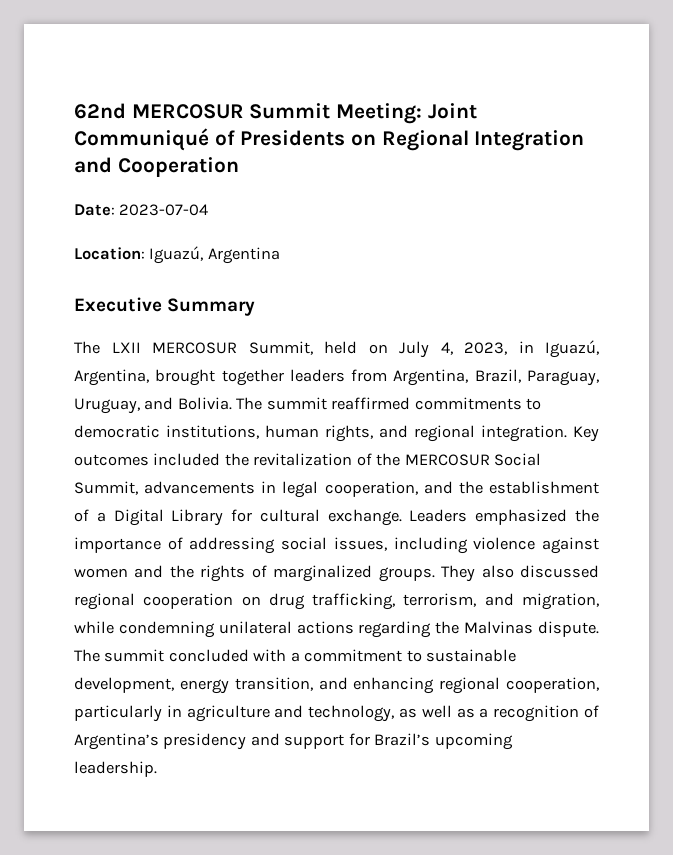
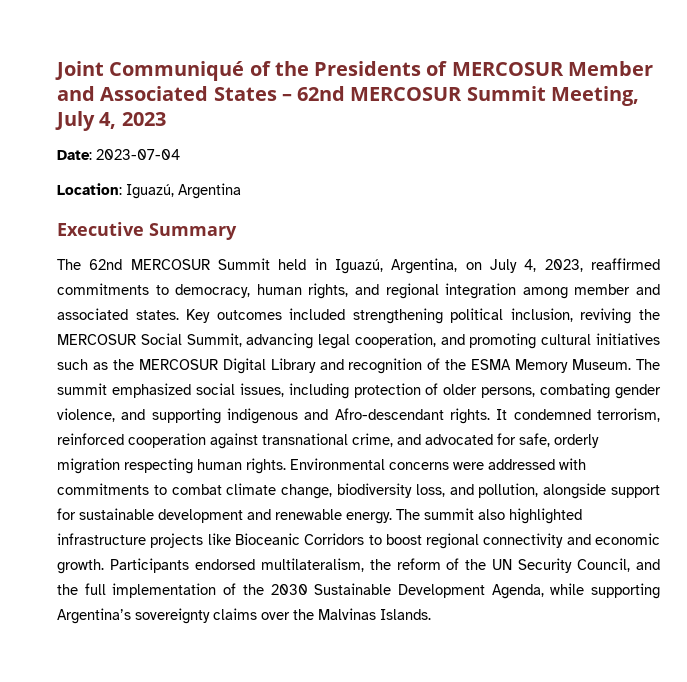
- 62nd MERCOSUR Summit Meeting: Joint Communiqué of Presidents on Regional Integration and Cooperation
+ Joint Communiqué of the Presidents of MERCOSUR Member and Associated States – 62nd MERCOSUR Summit Meeting, July 4, 2023
- The LXII MERCOSUR Summit, held on July 4, 2023, in Iguazú, Argentina, brought together leaders from Argentina, Brazil, Paraguay, Uruguay, and Bolivia. The summit reaffirmed commitments to democratic institutions, human rights, and regional integration. Key outcomes included the revitalization of the MERCOSUR Social Summit, advancements in legal cooperation, and the establishment of a Digital Library for cultural exchange. Leaders emphasized the importance of addressing social issues, including violence against women and the rights of marginalized groups. They also discussed regional cooperation on drug trafficking, terrorism, and migration, while condemning unilateral actions regarding the Malvinas dispute. The summit concluded with a commitment to sustainable development, energy transition, and enhancing regional cooperation, particularly in agriculture and technology, as well as a recognition of Argentina’s presidency and support for Brazil’s upcoming leadership.
+ The 62nd MERCOSUR Summit held in Iguazú, Argentina, on July 4, 2023, reaffirmed commitments to democracy, human rights, and regional integration among member and associated states. Key outcomes included strengthening political inclusion, reviving the MERCOSUR Social Summit, advancing legal cooperation, and promoting cultural initiatives such as the MERCOSUR Digital Library and recognition of the ESMA Memory Museum. The summit emphasized social issues, including protection of older persons, combating gender violence, and supporting indigenous and Afro-descendant rights. It condemned terrorism, reinforced cooperation against transnational crime, and advocated for safe, orderly migration respecting human rights. Environmental concerns were addressed with commitments to combat climate change, biodiversity loss, and pollution, alongside support for sustainable development and renewable energy. The summit also highlighted infrastructure projects like Bioceanic Corridors to boost regional connectivity and economic growth. Participants endorsed multilateralism, the reform of the UN Security Council, and the full implementation of the 2030 Sustainable Development Agenda, while supporting Argentina’s sovereignty claims over the Malvinas Islands.

